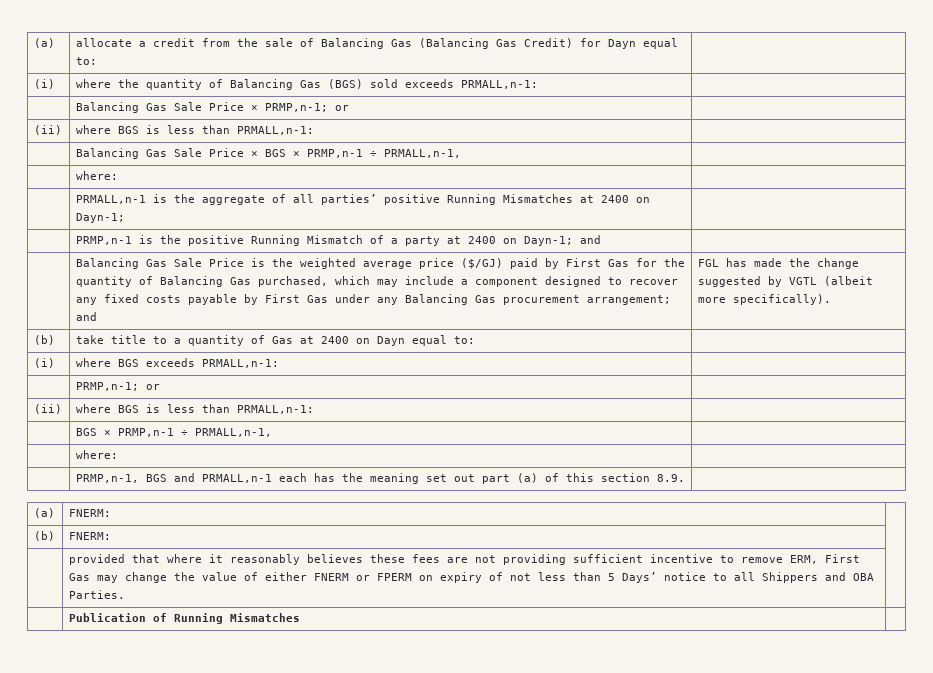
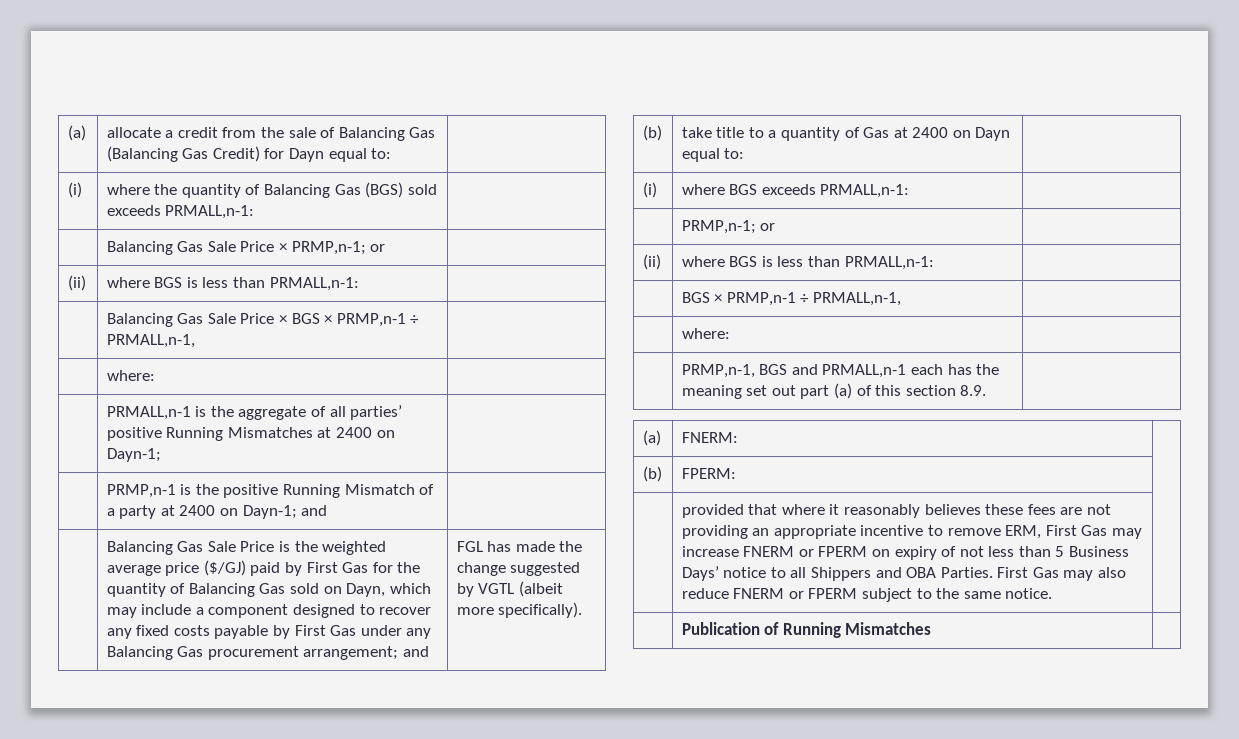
- Balancing Gas Sale Price is the weighted average price ($/GJ) paid by First Gas for the quantity of Balancing Gas purchased, which may include a component designed to recover any fixed costs payable by First Gas under any Balancing Gas procurement arrangement; and
+ Balancing Gas Sale Price is the weighted average price ($/GJ) paid by First Gas for the quantity of Balancing Gas sold on Dayn, which may include a component designed to recover any fixed costs payable by First Gas under any Balancing Gas procurement arrangement; and
- (b) | FNERM: |
+ (b) | FPERM: |
- provided that where it reasonably believes these fees are not providing sufficient incentive to remove ERM, First Gas may change the value of either FNERM or FPERM on expiry of not less than 5 Days’ notice to all Shippers and OBA Parties.
+ provided that where it reasonably believes these fees are not providing an appropriate incentive to remove ERM, First Gas may increase FNERM or FPERM on expiry of not less than 5 Business Days’ notice to all Shippers and OBA Parties. First Gas may also reduce FNERM or FPERM subject to the same notice.

